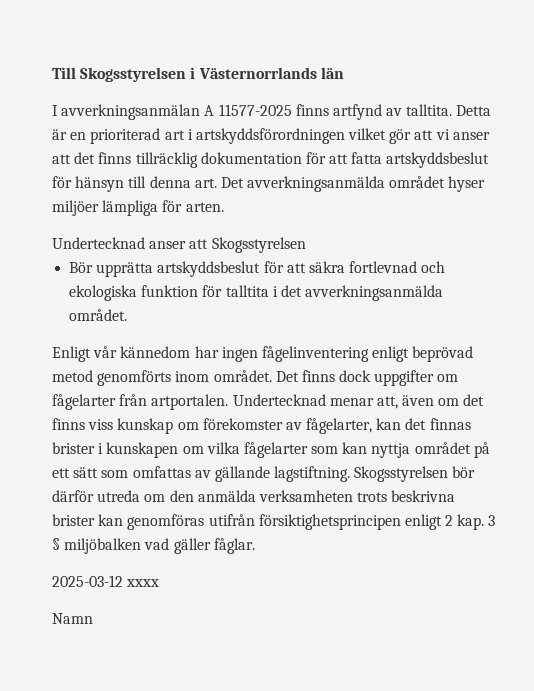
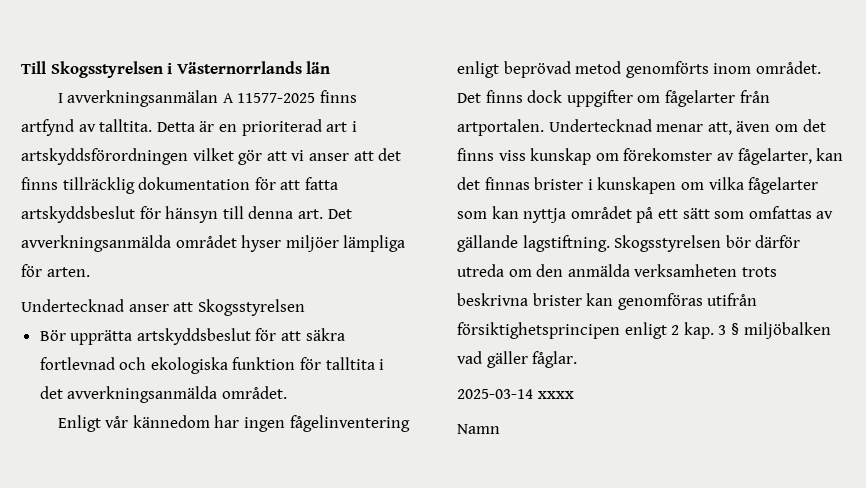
- 2025-03-12 xxxx
+ 2025-03-14 xxxx

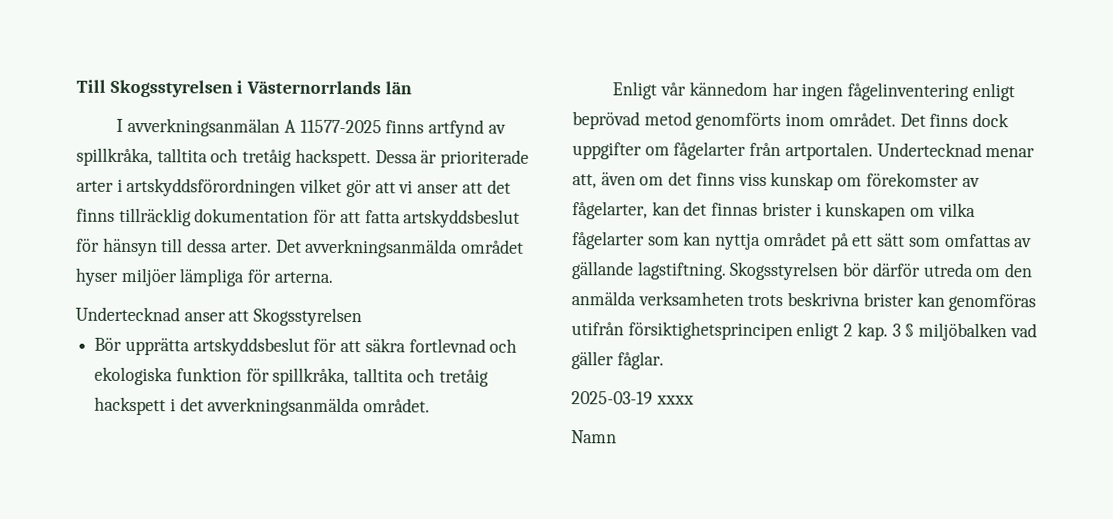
- I avverkningsanmälan A 11577-2025 finns artfynd av talltita. Detta är en prioriterad art i artskyddsförordningen vilket gör att vi anser att det finns tillräcklig dokumentation för att fatta artskyddsbeslut för hänsyn till denna art. Det avverkningsanmälda området hyser miljöer lämpliga för arten.
+ I avverkningsanmälan A 11577-2025 finns artfynd av spillkråka, talltita och tretåig hackspett. Dessa är prioriterade arter i artskyddsförordningen vilket gör att vi anser att det finns tillräcklig dokumentation för att fatta artskyddsbeslut för hänsyn till dessa arter. Det avverkningsanmälda området hyser miljöer lämpliga för arterna.
- Bör upprätta artskyddsbeslut för att säkra fortlevnad och ekologiska funktion för talltita i det avverkningsanmälda området.
+ Bör upprätta artskyddsbeslut för att säkra fortlevnad och ekologiska funktion för spillkråka, talltita och tretåig hackspett i det avverkningsanmälda området.
- 2025-03-14 xxxx
+ 2025-03-19 xxxx

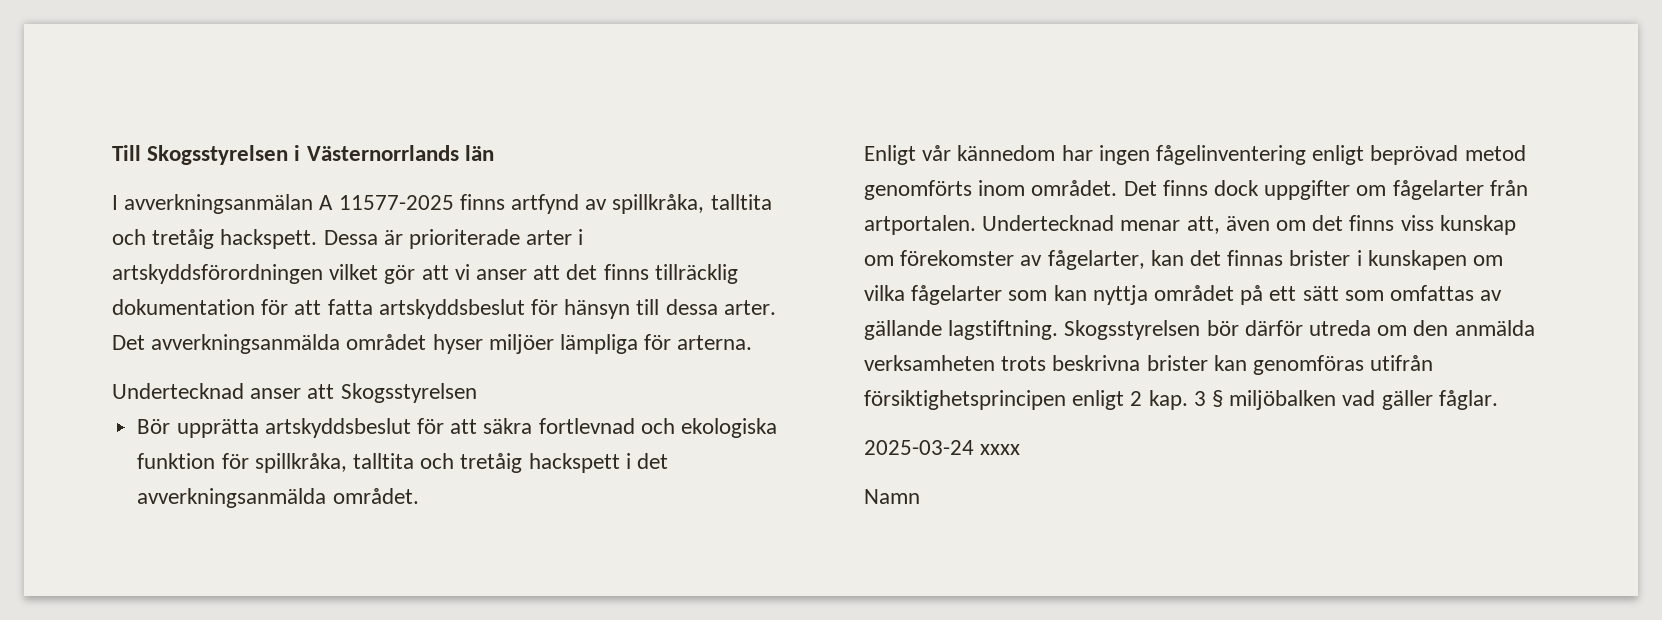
- 2025-03-19 xxxx
+ 2025-03-24 xxxx

